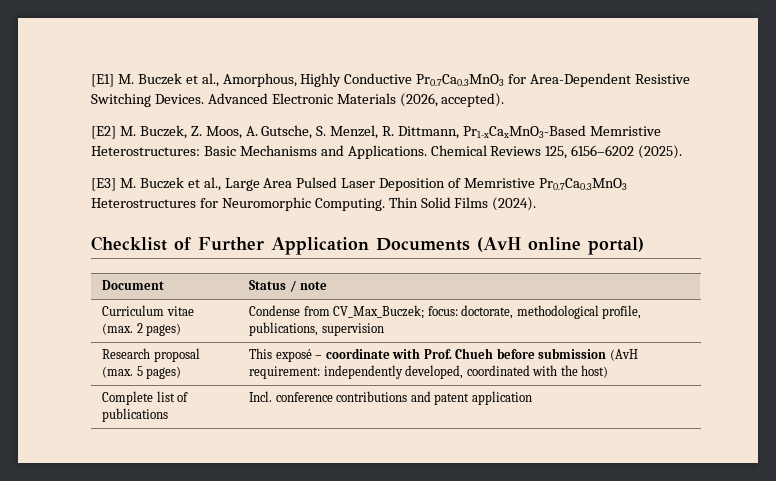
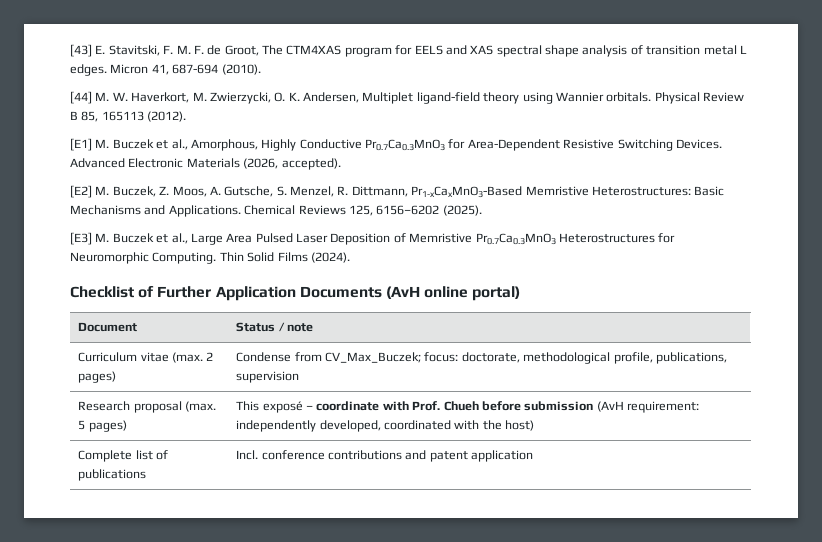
+ [43] E. Stavitski, F. M. F. de Groot, The CTM4XAS program for EELS and XAS spectral shape analysis of transition metal L edges. Micron 41, 687-694 (2010).
+ [44] M. W. Haverkort, M. Zwierzycki, O. K. Andersen, Multiplet ligand-field theory using Wannier orbitals. Physical Review B 85, 165113 (2012).

